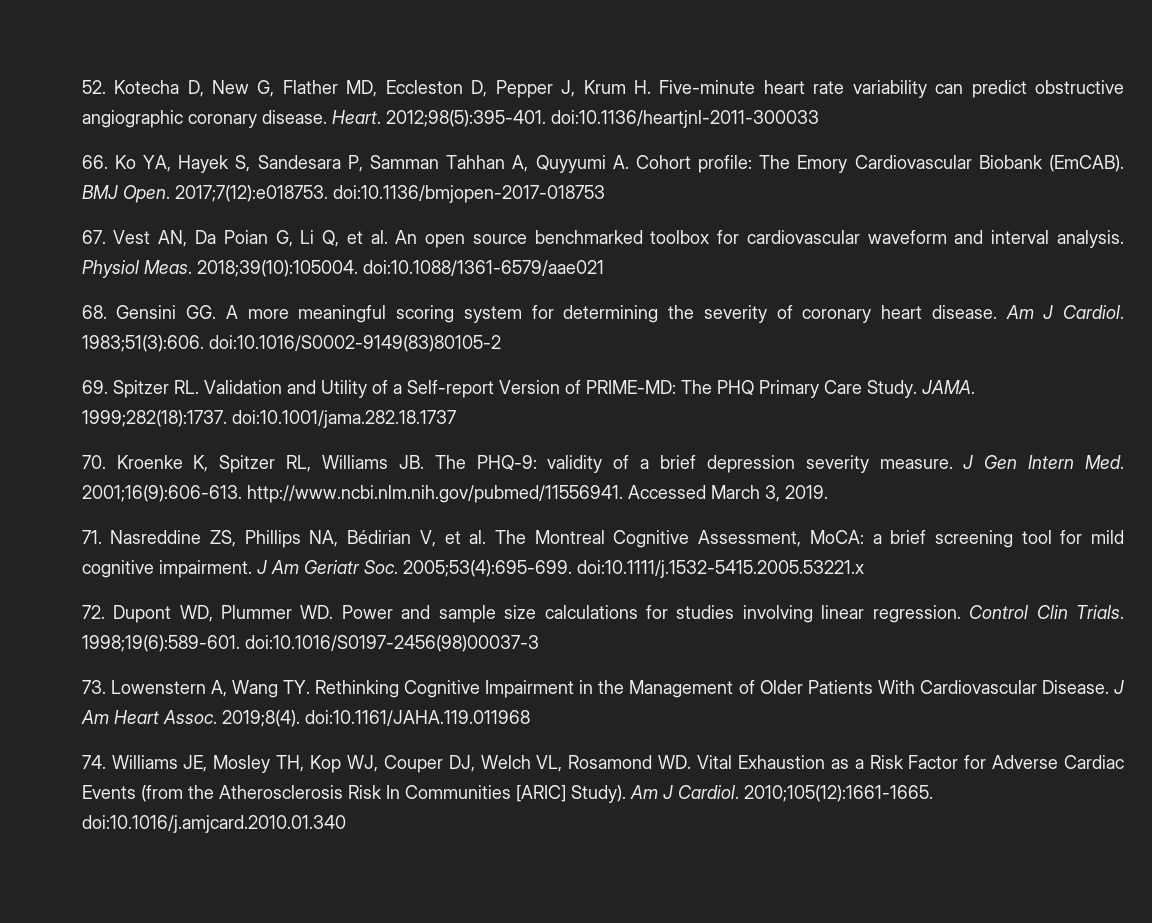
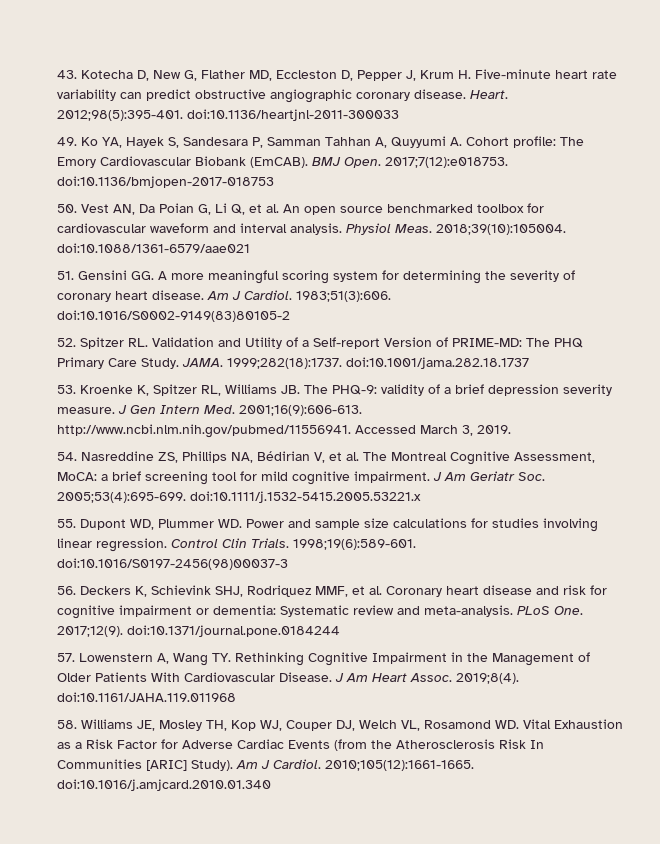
- 52. Kotecha D, New G, Flather MD, Eccleston D, Pepper J, Krum H. Five-minute heart rate variability can predict obstructive angiographic coronary disease.
+ 43. Kotecha D, New G, Flather MD, Eccleston D, Pepper J, Krum H. Five-minute heart rate variability can predict obstructive angiographic coronary disease.
- 66. Ko YA, Hayek S, Sandesara P, Samman Tahhan A, Quyyumi A. Cohort profile: The Emory Cardiovascular Biobank (EmCAB).
+ 49. Ko YA, Hayek S, Sandesara P, Samman Tahhan A, Quyyumi A. Cohort profile: The Emory Cardiovascular Biobank (EmCAB).
- 67. Vest AN, Da Poian G, Li Q, et al. An open source benchmarked toolbox for cardiovascular waveform and interval analysis.
+ 50. Vest AN, Da Poian G, Li Q, et al. An open source benchmarked toolbox for cardiovascular waveform and interval analysis.
- 68. Gensini GG. A more meaningful scoring system for determining the severity of coronary heart disease.
+ 51. Gensini GG. A more meaningful scoring system for determining the severity of coronary heart disease.
- 69. Spitzer RL. Validation and Utility of a Self-report Version of PRIME-MD: The PHQ Primary Care Study.
+ 52. Spitzer RL. Validation and Utility of a Self-report Version of PRIME-MD: The PHQ Primary Care Study.
- 70. Kroenke K, Spitzer RL, Williams JB. The PHQ-9: validity of a brief depression severity measure.
+ 53. Kroenke K, Spitzer RL, Williams JB. The PHQ-9: validity of a brief depression severity measure.
- 71. Nasreddine ZS, Phillips NA, Bédirian V, et al. The Montreal Cognitive Assessment, MoCA: a brief screening tool for mild cognitive impairment.
+ 54. Nasreddine ZS, Phillips NA, Bédirian V, et al. The Montreal Cognitive Assessment, MoCA: a brief screening tool for mild cognitive impairment.
- 72. Dupont WD, Plummer WD. Power and sample size calculations for studies involving linear regression.
+ 55. Dupont WD, Plummer WD. Power and sample size calculations for studies involving linear regression.
- 73. Lowenstern A, Wang TY. Rethinking Cognitive Impairment in the Management of Older Patients With Cardiovascular Disease.
+ 56. Deckers K, Schievink SHJ, Rodriquez MMF, et al. Coronary heart disease and risk for cognitive impairment or dementia: Systematic review and meta-analysis. PLoS One. 2017;12(9). doi:10.1371/journal.pone.0184244
+ 57. Lowenstern A, Wang TY. Rethinking Cognitive Impairment in the Management of Older Patients With Cardiovascular Disease.
- 74. Williams JE, Mosley TH, Kop WJ, Couper DJ, Welch VL, Rosamond WD. Vital Exhaustion as a Risk Factor for Adverse Cardiac Events (from the Atherosclerosis Risk In Communities [ARIC] Study).
+ 58. Williams JE, Mosley TH, Kop WJ, Couper DJ, Welch VL, Rosamond WD. Vital Exhaustion as a Risk Factor for Adverse Cardiac Events (from the Atherosclerosis Risk In Communities [ARIC] Study).

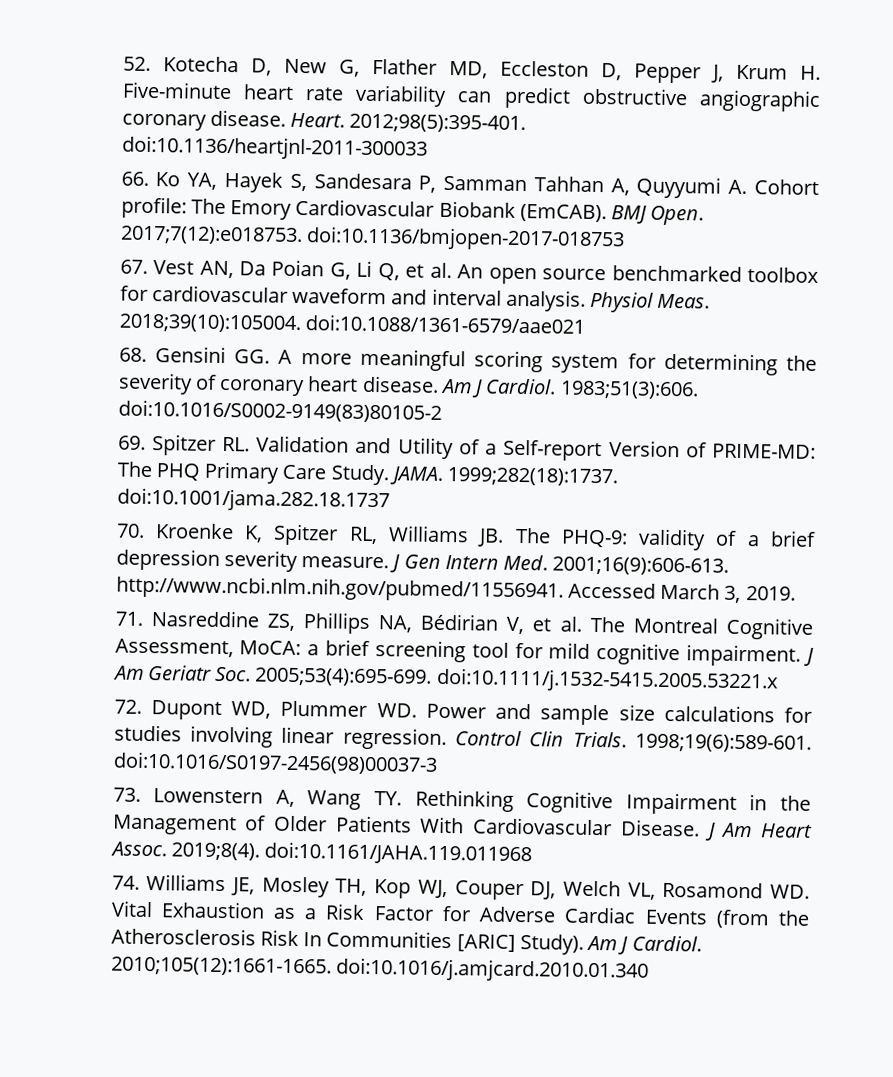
- 43. Kotecha D, New G, Flather MD, Eccleston D, Pepper J, Krum H. Five-minute heart rate variability can predict obstructive angiographic coronary disease.
+ 52. Kotecha D, New G, Flather MD, Eccleston D, Pepper J, Krum H. Five-minute heart rate variability can predict obstructive angiographic coronary disease.
- 49. Ko YA, Hayek S, Sandesara P, Samman Tahhan A, Quyyumi A. Cohort profile: The Emory Cardiovascular Biobank (EmCAB).
+ 66. Ko YA, Hayek S, Sandesara P, Samman Tahhan A, Quyyumi A. Cohort profile: The Emory Cardiovascular Biobank (EmCAB).
- 50. Vest AN, Da Poian G, Li Q, et al. An open source benchmarked toolbox for cardiovascular waveform and interval analysis.
+ 67. Vest AN, Da Poian G, Li Q, et al. An open source benchmarked toolbox for cardiovascular waveform and interval analysis.
- 51. Gensini GG. A more meaningful scoring system for determining the severity of coronary heart disease.
+ 68. Gensini GG. A more meaningful scoring system for determining the severity of coronary heart disease.
- 52. Spitzer RL. Validation and Utility of a Self-report Version of PRIME-MD: The PHQ Primary Care Study.
+ 69. Spitzer RL. Validation and Utility of a Self-report Version of PRIME-MD: The PHQ Primary Care Study.
- 53. Kroenke K, Spitzer RL, Williams JB. The PHQ-9: validity of a brief depression severity measure.
+ 70. Kroenke K, Spitzer RL, Williams JB. The PHQ-9: validity of a brief depression severity measure.
- 54. Nasreddine ZS, Phillips NA, Bédirian V, et al. The Montreal Cognitive Assessment, MoCA: a brief screening tool for mild cognitive impairment.
+ 71. Nasreddine ZS, Phillips NA, Bédirian V, et al. The Montreal Cognitive Assessment, MoCA: a brief screening tool for mild cognitive impairment.
- 55. Dupont WD, Plummer WD. Power and sample size calculations for studies involving linear regression.
+ 72. Dupont WD, Plummer WD. Power and sample size calculations for studies involving linear regression.
- 56. Deckers K, Schievink SHJ, Rodriquez MMF, et al. Coronary heart disease and risk for cognitive impairment or dementia: Systematic review and meta-analysis. PLoS One. 2017;12(9). doi:10.1371/journal.pone.0184244
- 57. Lowenstern A, Wang TY. Rethinking Cognitive Impairment in the Management of Older Patients With Cardiovascular Disease.
+ 73. Lowenstern A, Wang TY. Rethinking Cognitive Impairment in the Management of Older Patients With Cardiovascular Disease.
- 58. Williams JE, Mosley TH, Kop WJ, Couper DJ, Welch VL, Rosamond WD. Vital Exhaustion as a Risk Factor for Adverse Cardiac Events (from the Atherosclerosis Risk In Communities [ARIC] Study).
+ 74. Williams JE, Mosley TH, Kop WJ, Couper DJ, Welch VL, Rosamond WD. Vital Exhaustion as a Risk Factor for Adverse Cardiac Events (from the Atherosclerosis Risk In Communities [ARIC] Study).

